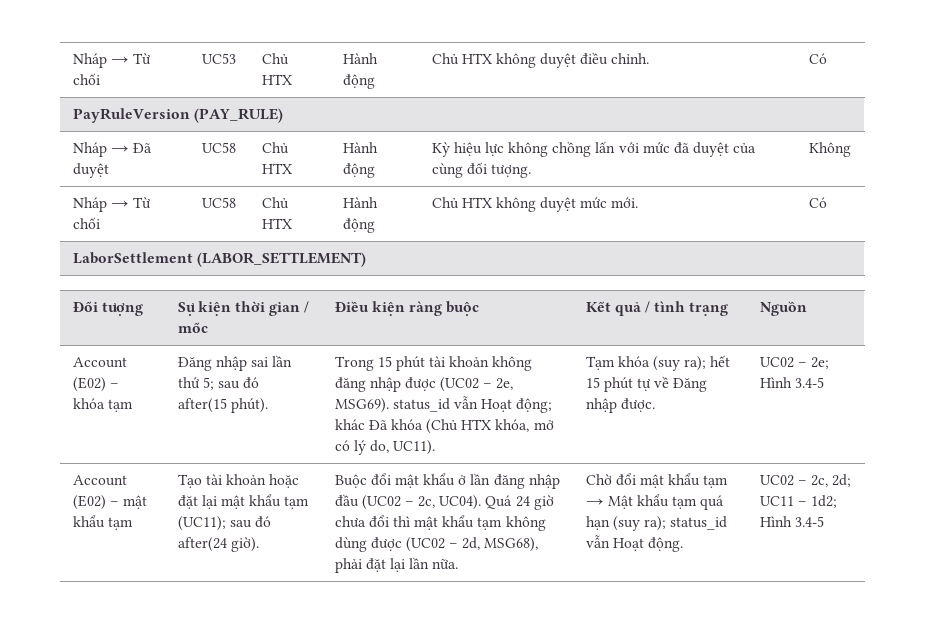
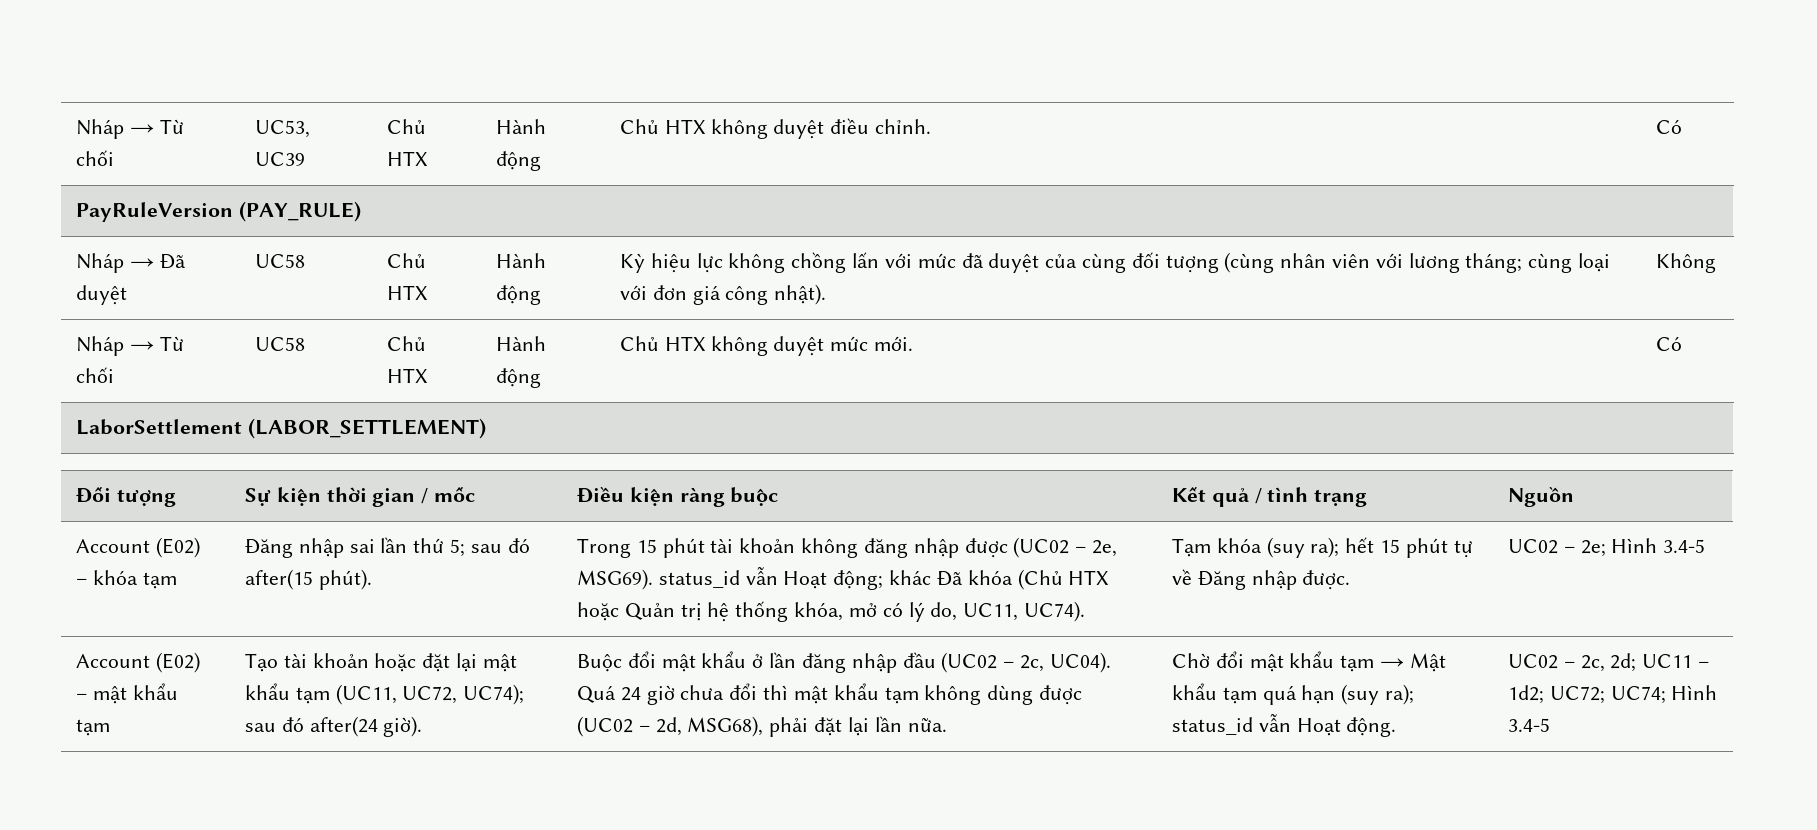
- Nháp → Từ chối | UC53 | Chủ HTX | Hành động | Chủ HTX không duyệt điều chỉnh. | Có
+ Nháp → Từ chối | UC53, UC39 | Chủ HTX | Hành động | Chủ HTX không duyệt điều chỉnh. | Có
- Nháp → Đã duyệt | UC58 | Chủ HTX | Hành động | Kỳ hiệu lực không chồng lấn với mức đã duyệt của cùng đối tượng. | Không
+ Nháp → Đã duyệt | UC58 | Chủ HTX | Hành động | Kỳ hiệu lực không chồng lấn với mức đã duyệt của cùng đối tượng (cùng nhân viên với lương tháng; cùng loại với đơn giá công nhật). | Không
- Trong 15 phút tài khoản không đăng nhập được (UC02 – 2e, MSG69). status_id vẫn Hoạt động; khác Đã khóa (Chủ HTX khóa, mở có lý do, UC11).
+ Trong 15 phút tài khoản không đăng nhập được (UC02 – 2e, MSG69). status_id vẫn Hoạt động; khác Đã khóa (Chủ HTX hoặc Quản trị hệ thống khóa, mở có lý do, UC11, UC74).
- Tạo tài khoản hoặc đặt lại mật khẩu tạm (UC11); sau đó after(24 giờ).
+ Tạo tài khoản hoặc đặt lại mật khẩu tạm (UC11, UC72, UC74); sau đó after(24 giờ).
- UC02 – 2c, 2d; UC11 – 1d2; Hình 3.4-5
+ UC02 – 2c, 2d; UC11 – 1d2; UC72; UC74; Hình 3.4-5

